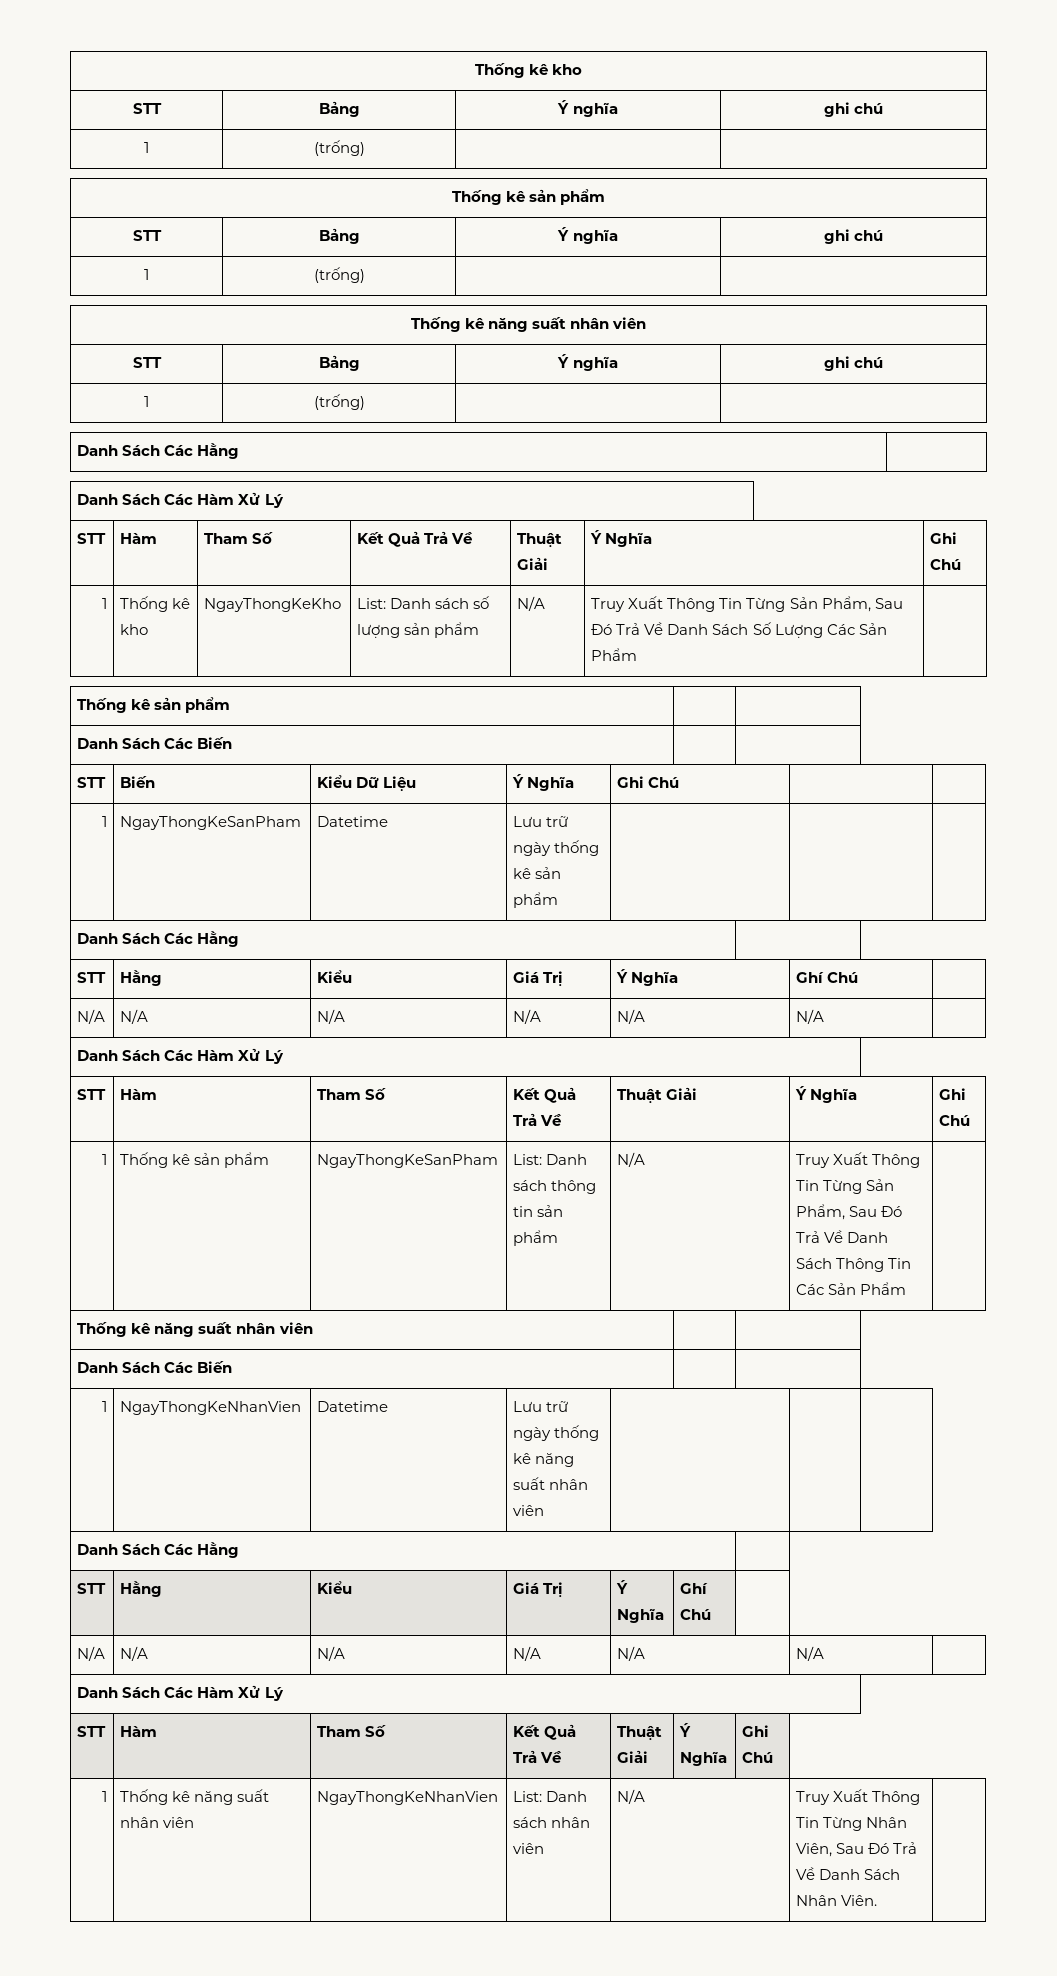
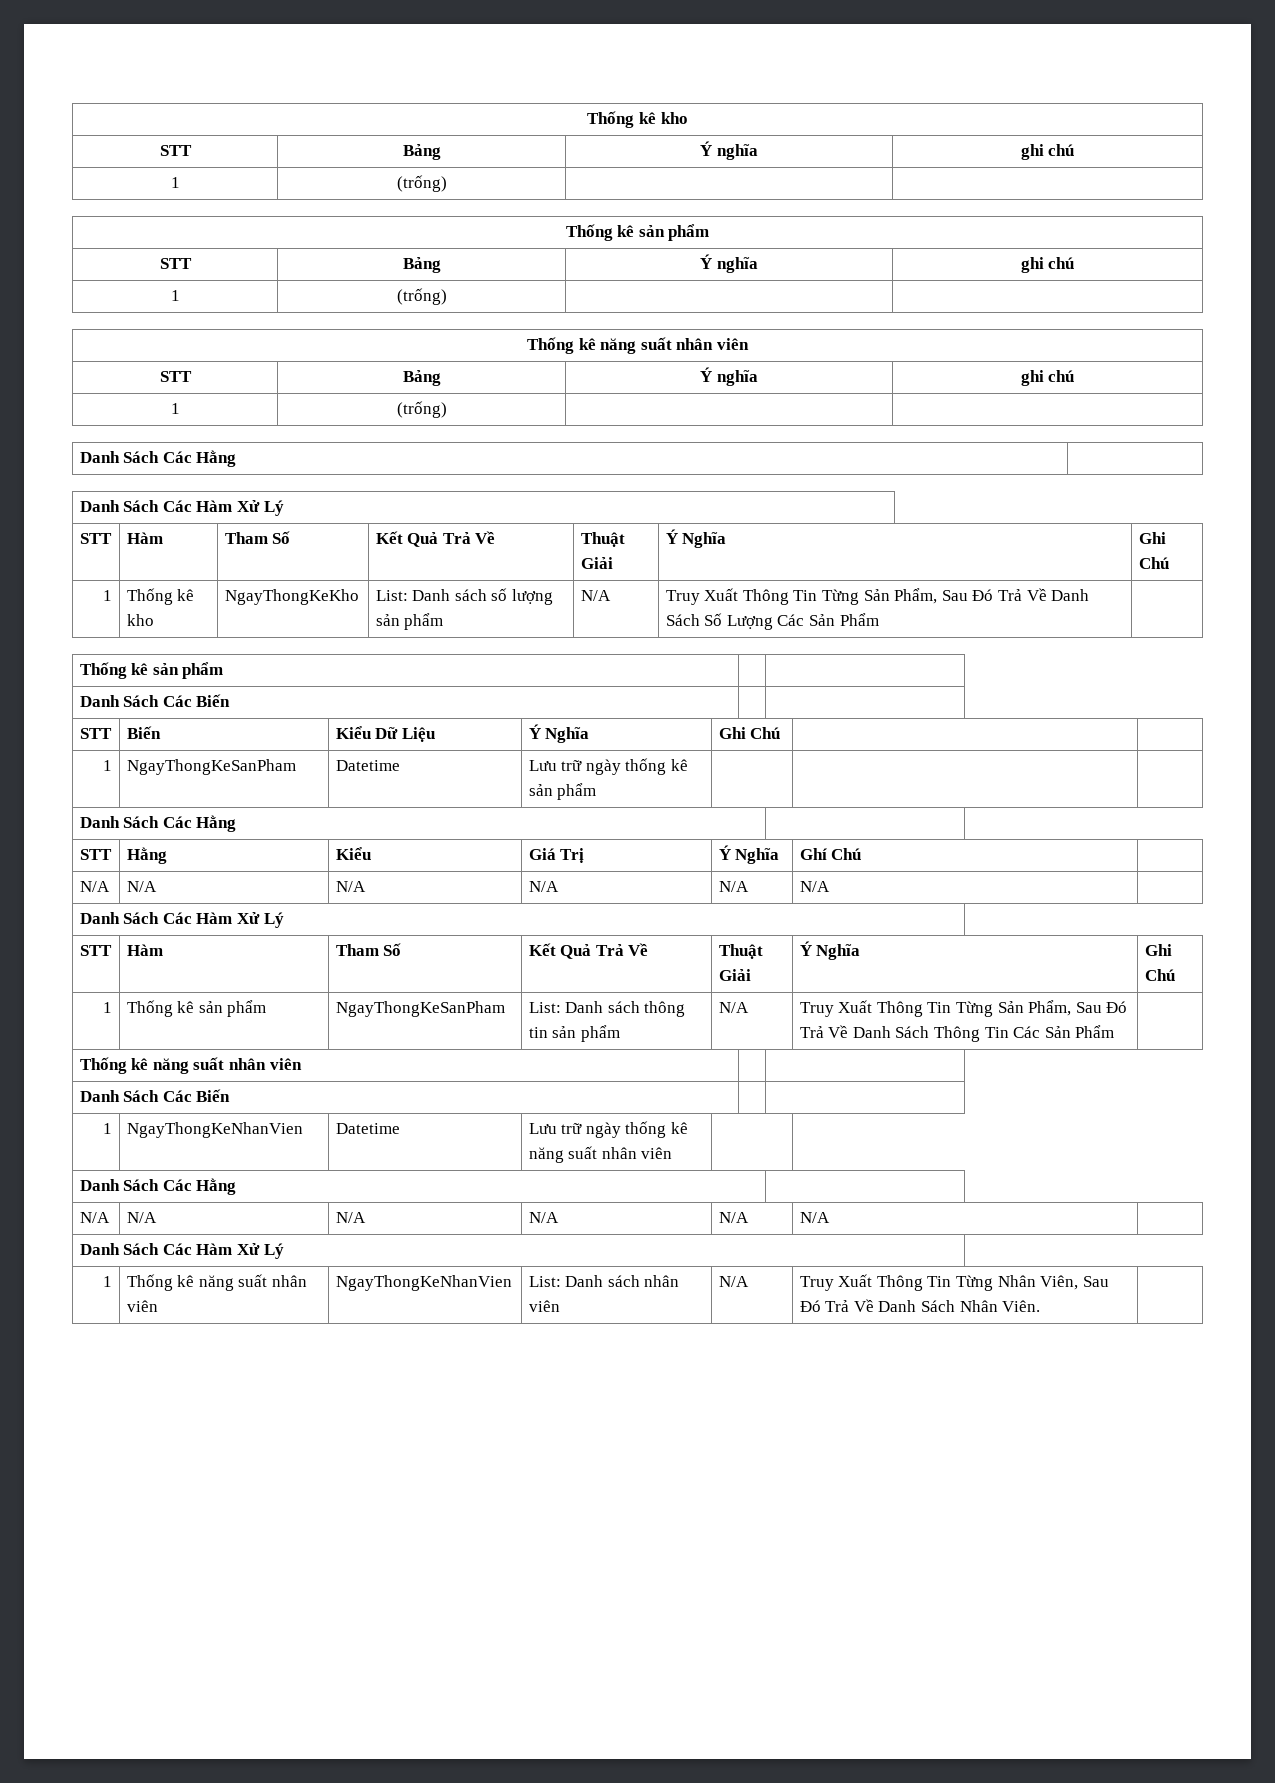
- 1 | NgayThongKeNhanVien | Datetime | Lưu trữ ngày thống kê năng suất nhân viên | | |
+ 1 | NgayThongKeNhanVien | Datetime | Lưu trữ ngày thống kê năng suất nhân viên |
  Danh Sách Các Hằng |
- STT | Hằng | Kiểu | Giá Trị | Ý Nghĩa | Ghí Chú |
  N/A | N/A | N/A | N/A | N/A | N/A |
  Danh Sách Các Hàm Xử Lý
- STT | Hàm | Tham Số | Kết Quả Trả Về | Thuật Giải | Ý Nghĩa | Ghi Chú

